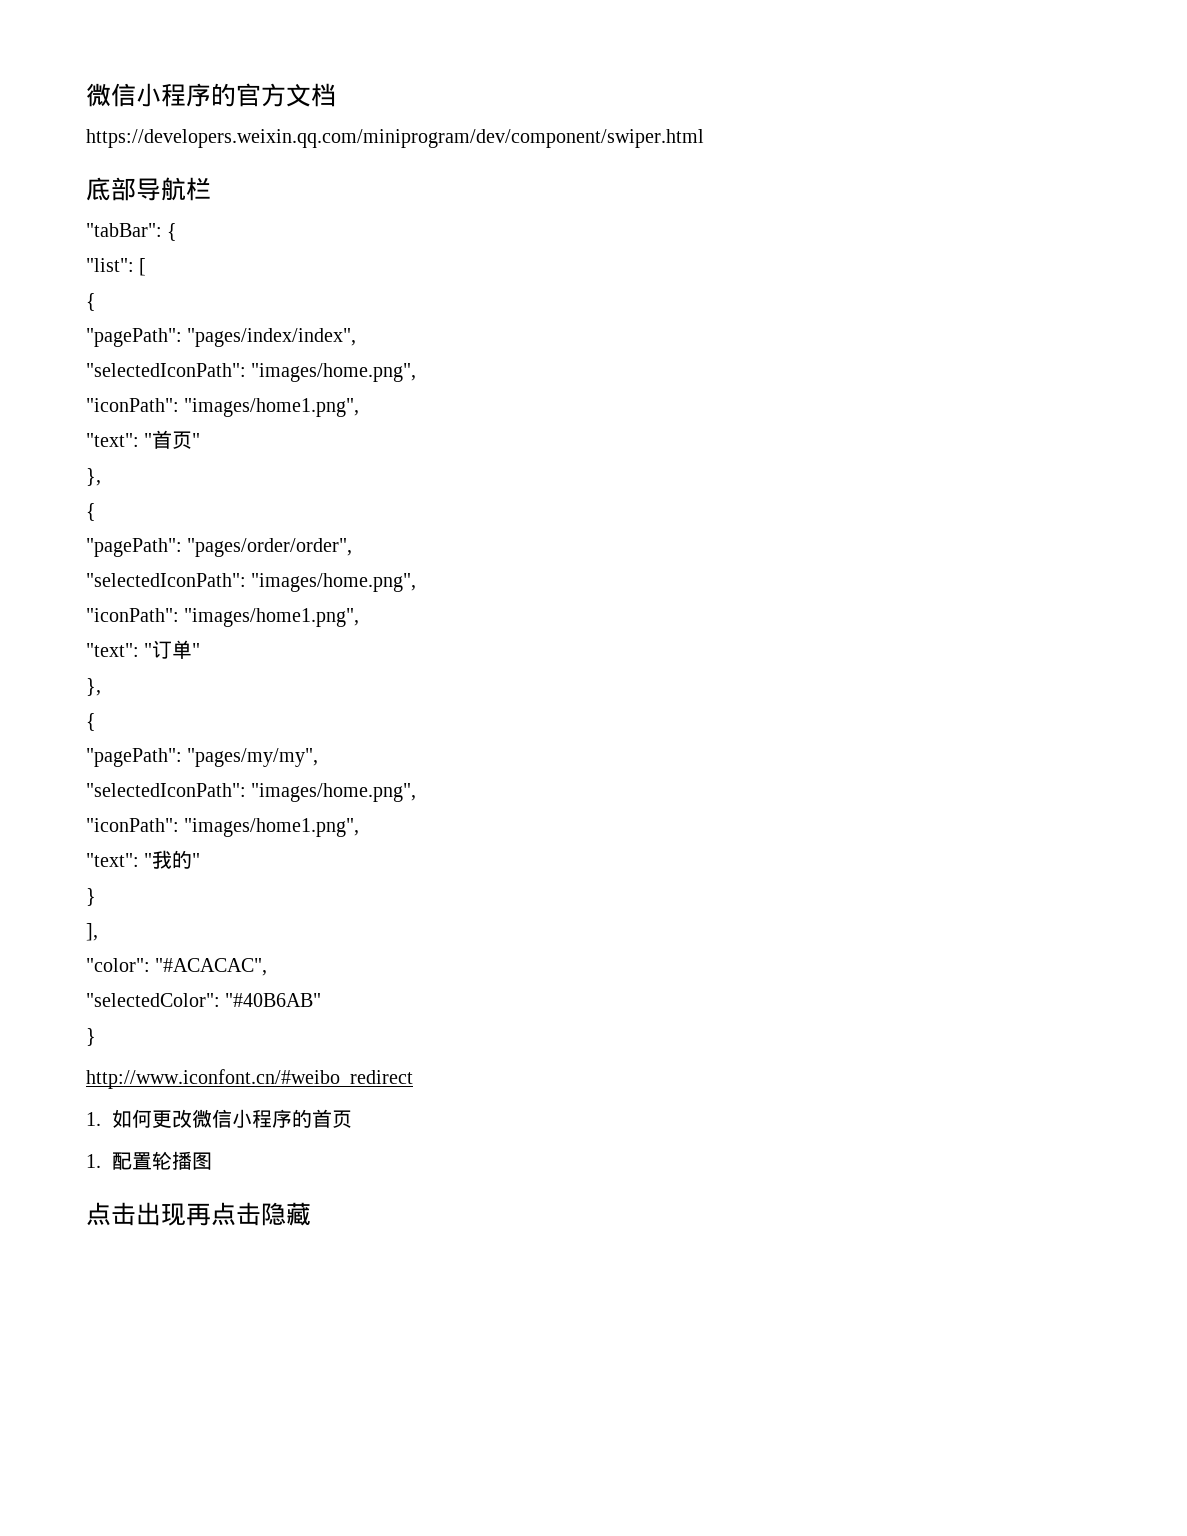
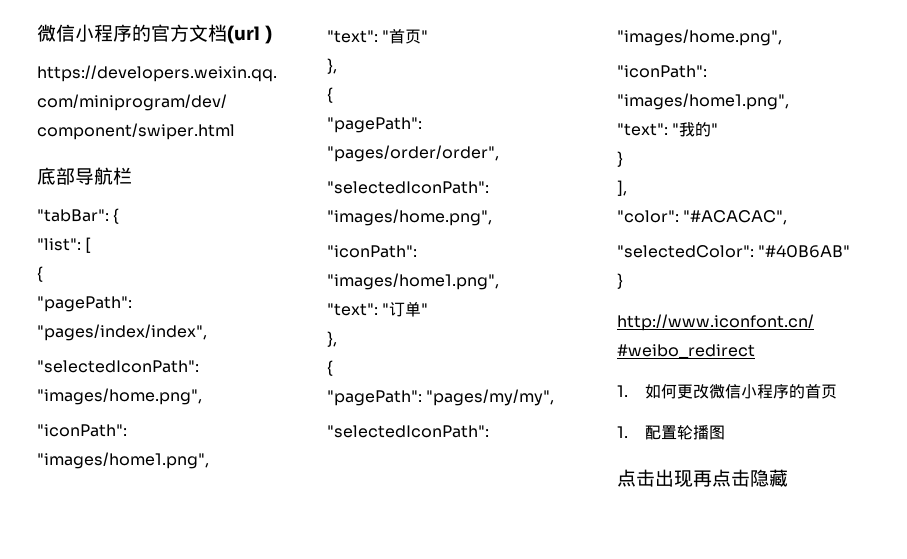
- 微信小程序的官方文档
+ 微信小程序的官方文档(url )

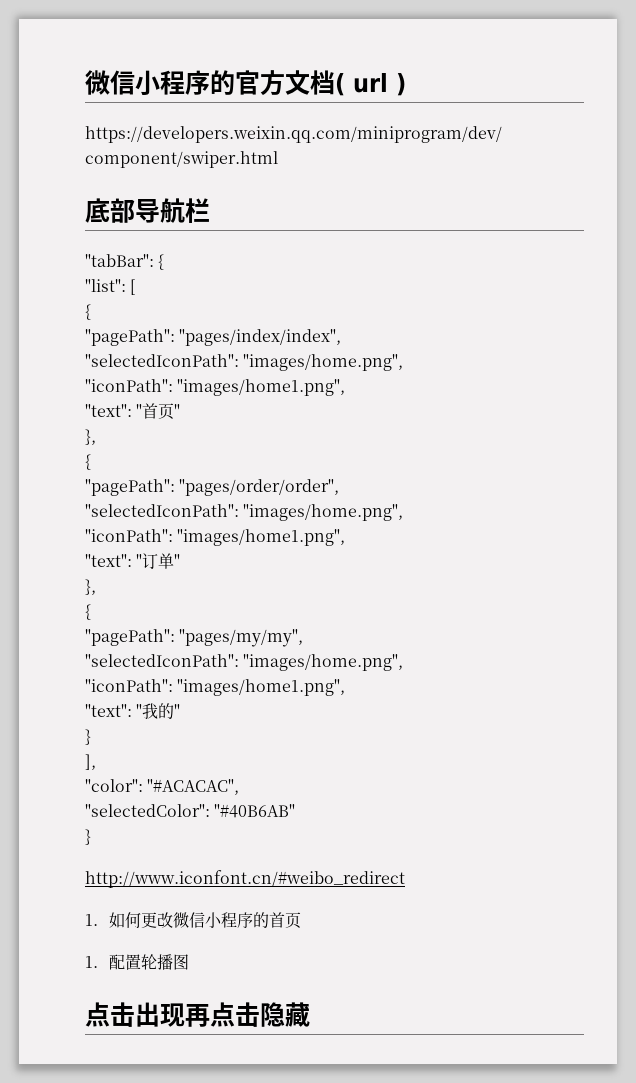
- 微信小程序的官方文档(url )
+ 微信小程序的官方文档( url )

